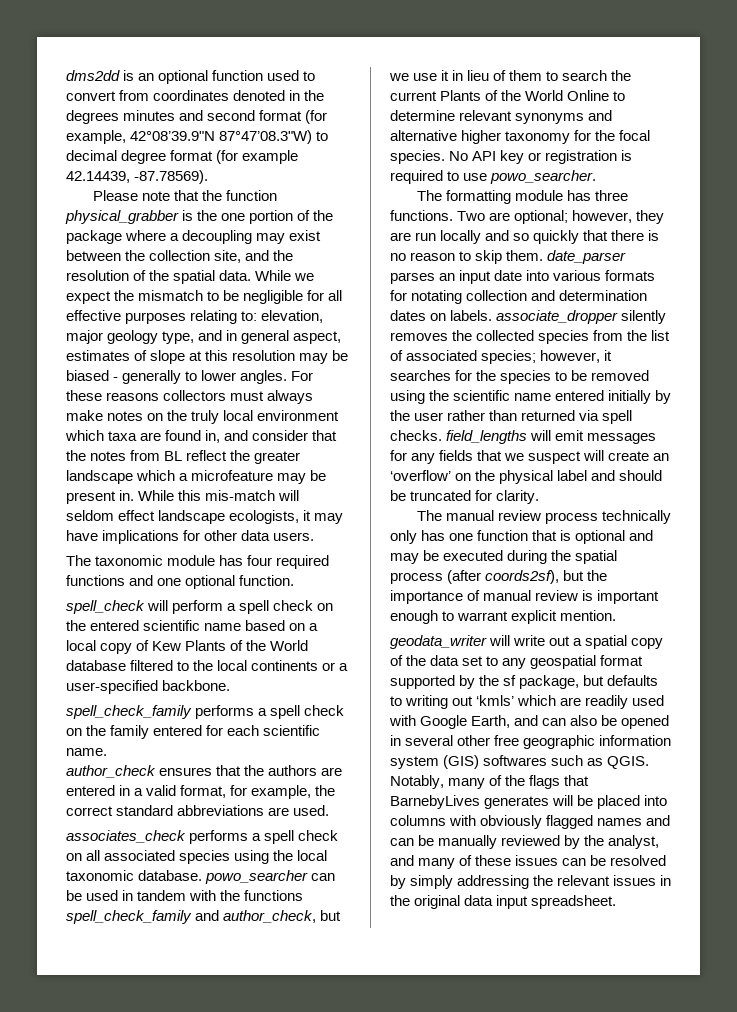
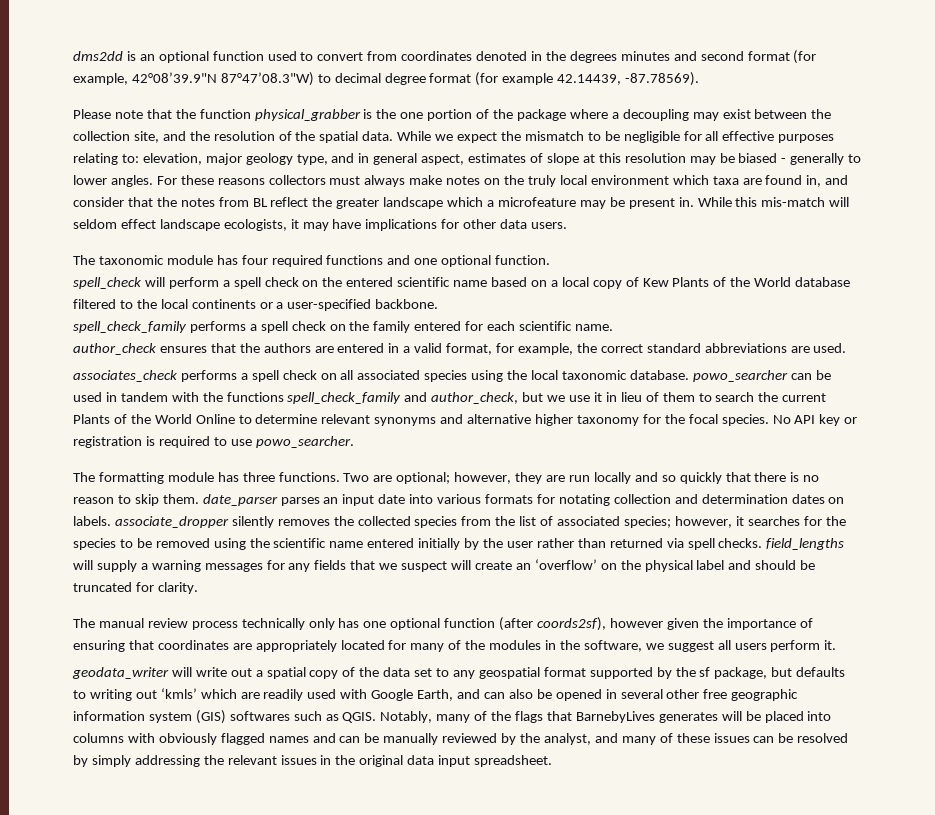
- however, it searches for the species to be removed using the scientific name entered initially by the user rather than returned via spell checks. field_lengths will emit messages for any fields that we suspect will create an ‘overflow’ on the physical label and should be truncated for clarity.
+ however, it searches for the species to be removed using the scientific name entered initially by the user rather than returned via spell checks. field_lengths will supply a warning messages for any fields that we suspect will create an ‘overflow’ on the physical label and should be truncated for clarity.
- The manual review process technically only has one function that is optional and may be executed during the spatial process (after coords2sf), but the importance of manual review is important enough to warrant explicit mention.
+ The manual review process technically only has one optional function (after coords2sf), however given the importance of ensuring that coordinates are appropriately located for many of the modules in the software, we suggest all users perform it.

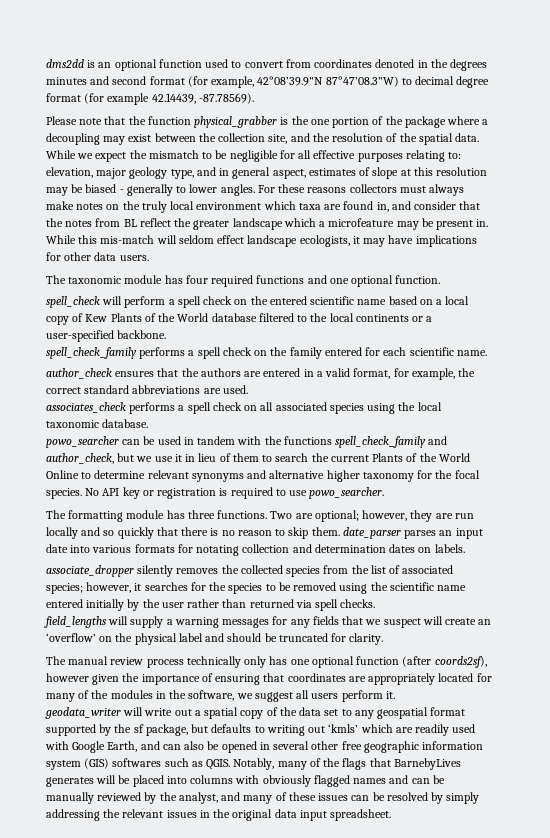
- associates_check performs a spell check on all associated species using the local taxonomic database. powo_searcher can be used in tandem with the functions spell_check_family and author_check, but we use it in lieu of them to search the current Plants of the World Online to determine relevant synonyms and alternative higher taxonomy for the focal species.
+ associates_check performs a spell check on all associated species using the local taxonomic database.
+ powo_searcher can be used in tandem with the functions spell_check_family and author_check, but we use it in lieu of them to search the current Plants of the World Online to determine relevant synonyms and alternative higher taxonomy for the focal species.
- however, they are run locally and so quickly that there is no reason to skip them. date_parser parses an input date into various formats for notating collection and determination dates on labels. associate_dropper silently removes the collected species from the list of associated species;
+ however, they are run locally and so quickly that there is no reason to skip them. date_parser parses an input date into various formats for notating collection and determination dates on labels.
+ associate_dropper silently removes the collected species from the list of associated species;
- however, it searches for the species to be removed using the scientific name entered initially by the user rather than returned via spell checks. field_lengths will supply a warning messages for any fields that we suspect will create an ‘overflow’ on the physical label and should be truncated for clarity.
+ however, it searches for the species to be removed using the scientific name entered initially by the user rather than returned via spell checks.
+ field_lengths will supply a warning messages for any fields that we suspect will create an ‘overflow’ on the physical label and should be truncated for clarity.

